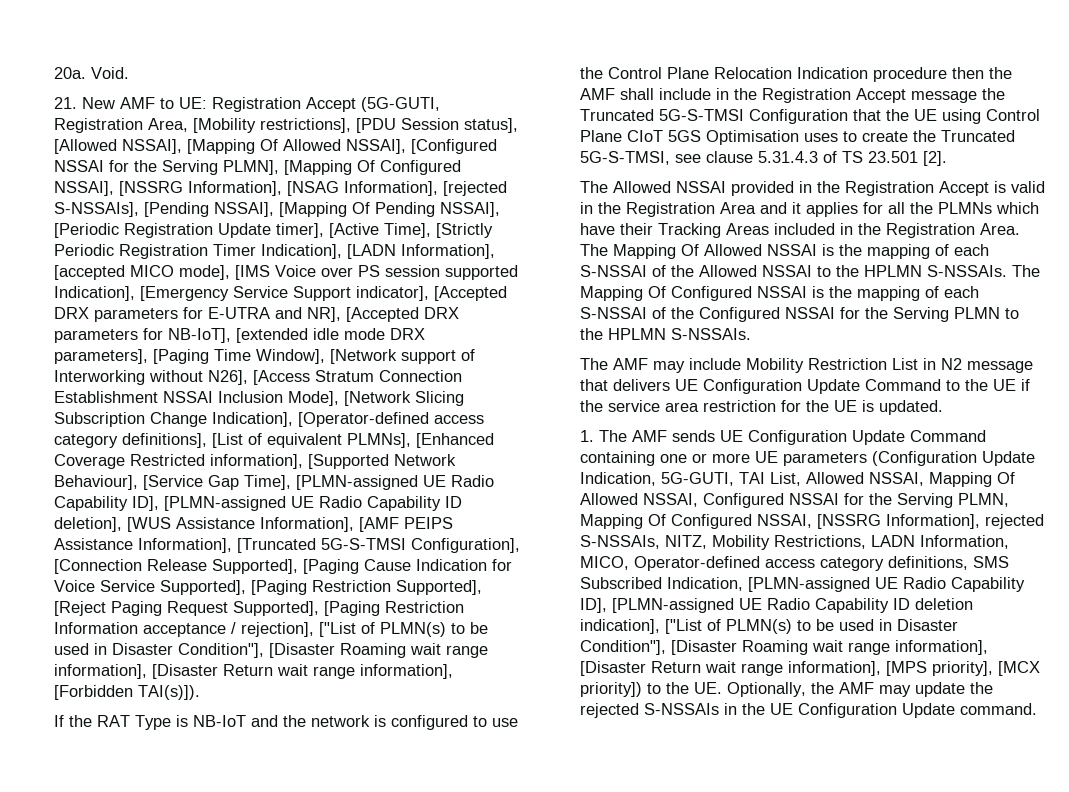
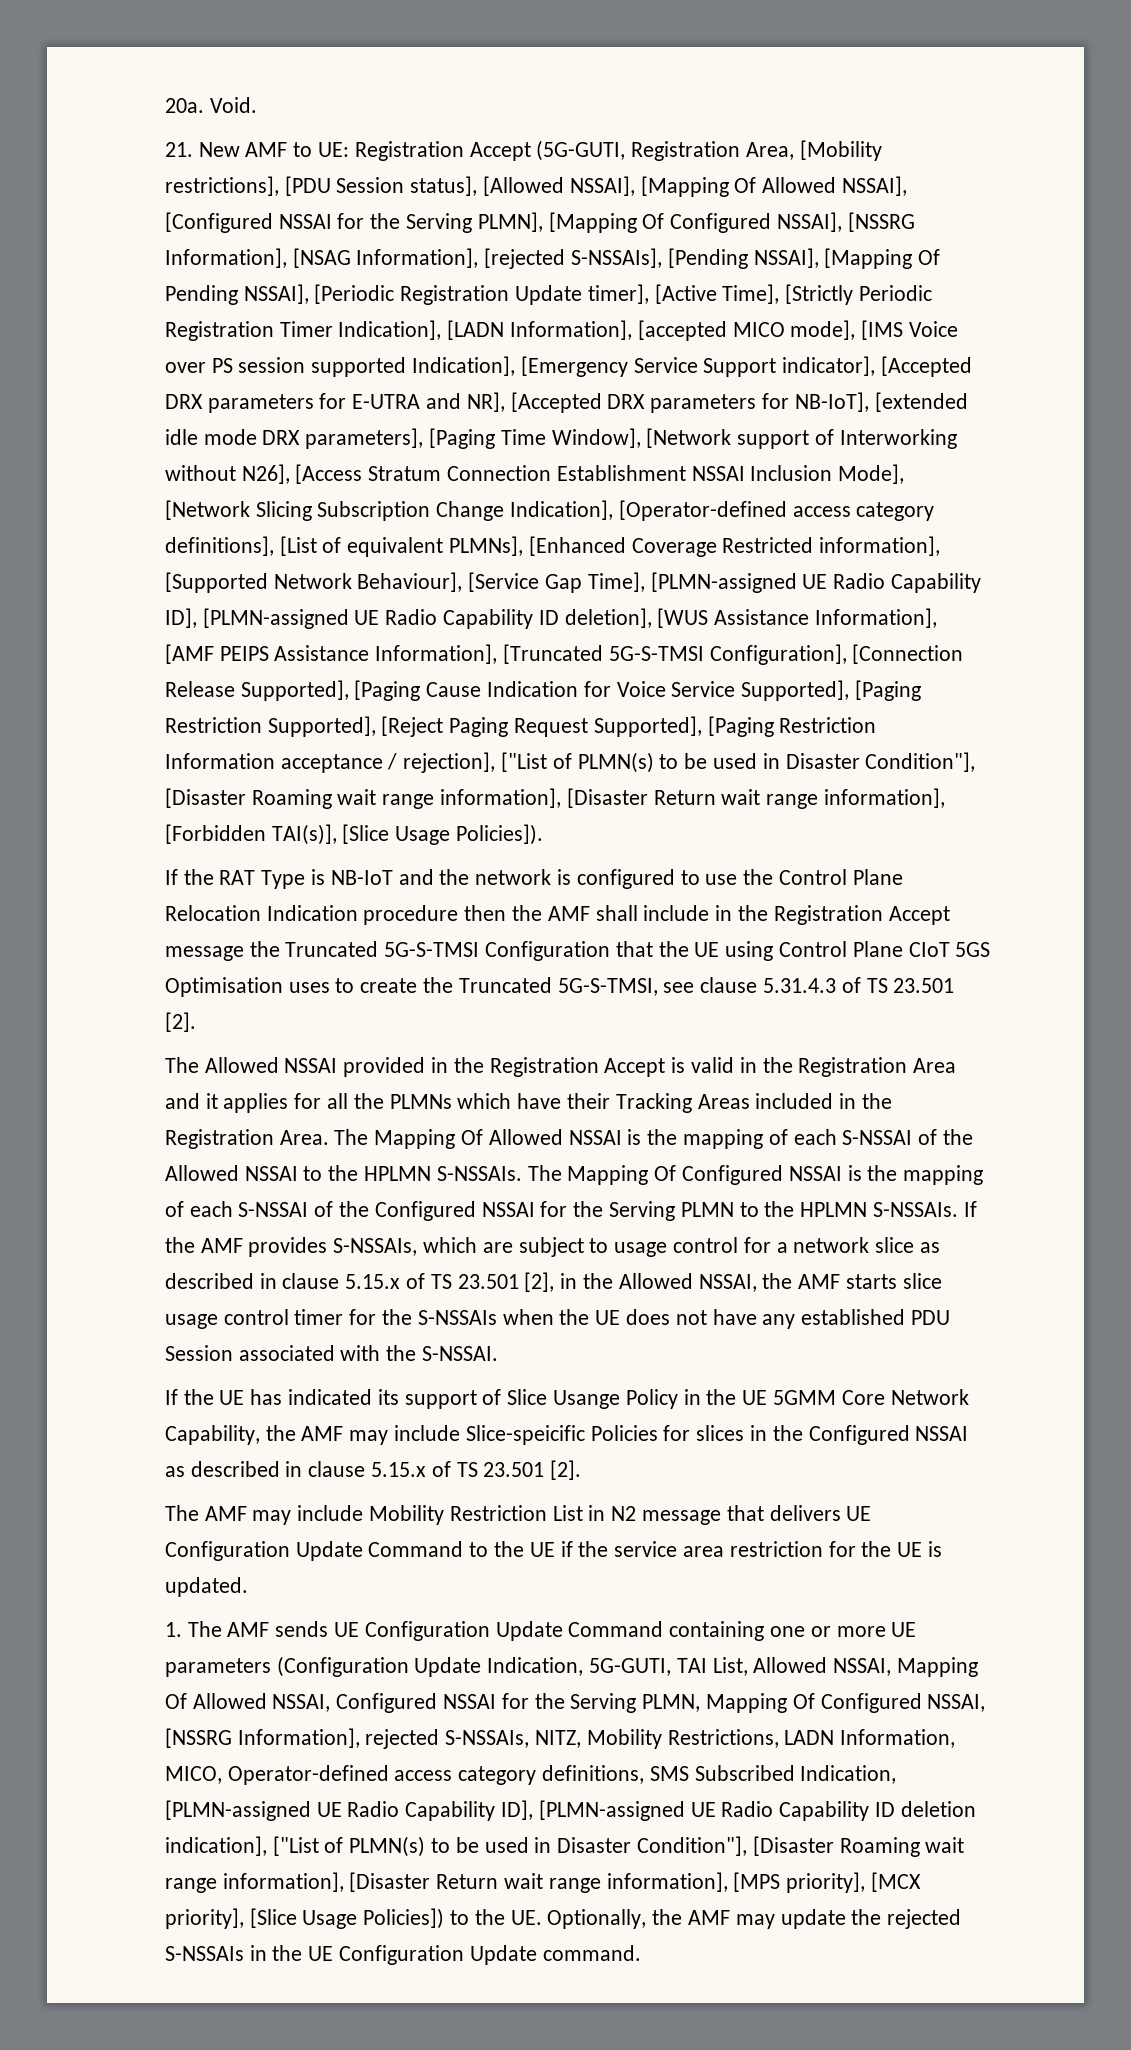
- Registration Accept (5G-GUTI, Registration Area, [Mobility restrictions], [PDU Session status], [Allowed NSSAI], [Mapping Of Allowed NSSAI], [Configured NSSAI for the Serving PLMN], [Mapping Of Configured NSSAI], [NSSRG Information], [NSAG Information], [rejected S-NSSAIs], [Pending NSSAI], [Mapping Of Pending NSSAI], [Periodic Registration Update timer], [Active Time], [Strictly Periodic Registration Timer Indication], [LADN Information], [accepted MICO mode], [IMS Voice over PS session supported Indication], [Emergency Service Support indicator], [Accepted DRX parameters for E-UTRA and NR], [Accepted DRX parameters for NB-IoT], [extended idle mode DRX parameters], [Paging Time Window], [Network support of Interworking without N26], [Access Stratum Connection Establishment NSSAI Inclusion Mode], [Network Slicing Subscription Change Indication], [Operator-defined access category definitions], [List of equivalent PLMNs], [Enhanced Coverage Restricted information], [Supported Network Behaviour], [Service Gap Time], [PLMN-assigned UE Radio Capability ID], [PLMN-assigned UE Radio Capability ID deletion], [WUS Assistance Information], [AMF PEIPS Assistance Information], [Truncated 5G-S-TMSI Configuration], [Connection Release Supported], [Paging Cause Indication for Voice Service Supported], [Paging Restriction Supported], [Reject Paging Request Supported], [Paging Restriction Information acceptance / rejection], ["List of PLMN(s) to be used in Disaster Condition"], [Disaster Roaming wait range information], [Disaster Return wait range information], [Forbidden TAI(s)]).
+ Registration Accept (5G-GUTI, Registration Area, [Mobility restrictions], [PDU Session status], [Allowed NSSAI], [Mapping Of Allowed NSSAI], [Configured NSSAI for the Serving PLMN], [Mapping Of Configured NSSAI], [NSSRG Information], [NSAG Information], [rejected S-NSSAIs], [Pending NSSAI], [Mapping Of Pending NSSAI], [Periodic Registration Update timer], [Active Time], [Strictly Periodic Registration Timer Indication], [LADN Information], [accepted MICO mode], [IMS Voice over PS session supported Indication], [Emergency Service Support indicator], [Accepted DRX parameters for E-UTRA and NR], [Accepted DRX parameters for NB-IoT], [extended idle mode DRX parameters], [Paging Time Window], [Network support of Interworking without N26], [Access Stratum Connection Establishment NSSAI Inclusion Mode], [Network Slicing Subscription Change Indication], [Operator-defined access category definitions], [List of equivalent PLMNs], [Enhanced Coverage Restricted information], [Supported Network Behaviour], [Service Gap Time], [PLMN-assigned UE Radio Capability ID], [PLMN-assigned UE Radio Capability ID deletion], [WUS Assistance Information], [AMF PEIPS Assistance Information], [Truncated 5G-S-TMSI Configuration], [Connection Release Supported], [Paging Cause Indication for Voice Service Supported], [Paging Restriction Supported], [Reject Paging Request Supported], [Paging Restriction Information acceptance / rejection], ["List of PLMN(s) to be used in Disaster Condition"], [Disaster Roaming wait range information], [Disaster Return wait range information], [Forbidden TAI(s)], [Slice Usage Policies]).
+ If the AMF provides S-NSSAIs, which are subject to usage control for a network slice as described in clause 5.15.x of TS 23.501 [2], in the Allowed NSSAI, the AMF starts slice usage control timer for the S-NSSAIs when the UE does not have any established PDU Session associated with the S-NSSAI.
+ If the UE has indicated its support of Slice Usange Policy in the UE 5GMM Core Network Capability, the AMF may include Slice-speicific Policies for slices in the Configured NSSAI as described in clause 5.15.x of TS 23.501 [2].
- 1. The AMF sends UE Configuration Update Command containing one or more UE parameters (Configuration Update Indication, 5G-GUTI, TAI List, Allowed NSSAI, Mapping Of Allowed NSSAI, Configured NSSAI for the Serving PLMN, Mapping Of Configured NSSAI, [NSSRG Information], rejected S-NSSAIs, NITZ, Mobility Restrictions, LADN Information, MICO, Operator-defined access category definitions, SMS Subscribed Indication, [PLMN-assigned UE Radio Capability ID], [PLMN-assigned UE Radio Capability ID deletion indication], ["List of PLMN(s) to be used in Disaster Condition"], [Disaster Roaming wait range information], [Disaster Return wait range information], [MPS priority], [MCX priority]) to the UE. Optionally, the AMF may update the rejected S-NSSAIs in the UE Configuration Update command.
+ 1. The AMF sends UE Configuration Update Command containing one or more UE parameters (Configuration Update Indication, 5G-GUTI, TAI List, Allowed NSSAI, Mapping Of Allowed NSSAI, Configured NSSAI for the Serving PLMN, Mapping Of Configured NSSAI, [NSSRG Information], rejected S-NSSAIs, NITZ, Mobility Restrictions, LADN Information, MICO, Operator-defined access category definitions, SMS Subscribed Indication, [PLMN-assigned UE Radio Capability ID], [PLMN-assigned UE Radio Capability ID deletion indication], ["List of PLMN(s) to be used in Disaster Condition"], [Disaster Roaming wait range information], [Disaster Return wait range information], [MPS priority], [MCX priority], [Slice Usage Policies]) to the UE. Optionally, the AMF may update the rejected S-NSSAIs in the UE Configuration Update command.

